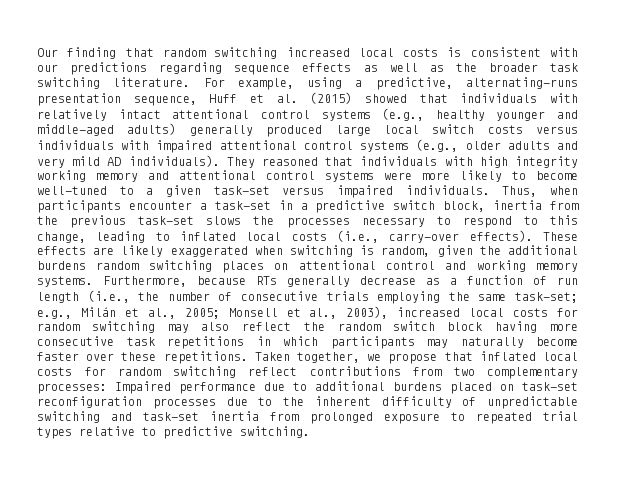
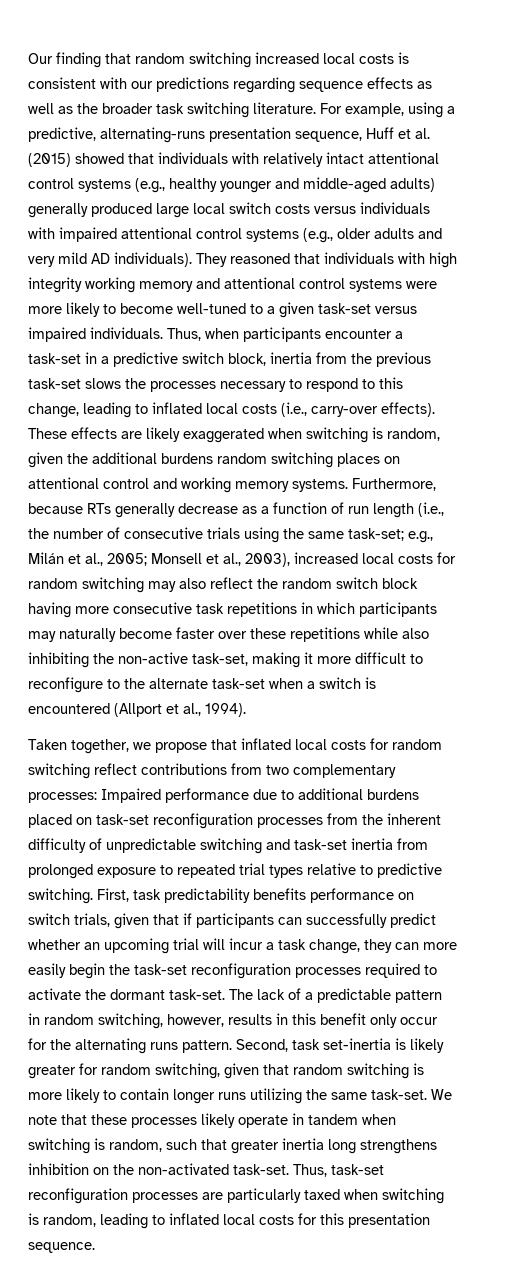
- Furthermore, because RTs generally decrease as a function of run length (i.e., the number of consecutive trials employing the same task-set;
+ Furthermore, because RTs generally decrease as a function of run length (i.e., the number of consecutive trials using the same task-set;
- Monsell et al., 2003), increased local costs for random switching may also reflect the random switch block having more consecutive task repetitions in which participants may naturally become faster over these repetitions. Taken together, we propose that inflated local costs for random switching reflect contributions from two complementary processes:
+ Monsell et al., 2003), increased local costs for random switching may also reflect the random switch block having more consecutive task repetitions in which participants may naturally become faster over these repetitions while also inhibiting the non-active task-set, making it more difficult to reconfigure to the alternate task-set when a switch is encountered (Allport et al., 1994).
+ Taken together, we propose that inflated local costs for random switching reflect contributions from two complementary processes:
- Impaired performance due to additional burdens placed on task-set reconfiguration processes due to the inherent difficulty of unpredictable switching and task-set inertia from prolonged exposure to repeated trial types relative to predictive switching.
+ Impaired performance due to additional burdens placed on task-set reconfiguration processes from the inherent difficulty of unpredictable switching and task-set inertia from prolonged exposure to repeated trial types relative to predictive switching.
+ First, task predictability benefits performance on switch trials, given that if participants can successfully predict whether an upcoming trial will incur a task change, they can more easily begin the task-set reconfiguration processes required to activate the dormant task-set. The lack of a predictable pattern in random switching, however, results in this benefit only occur for the alternating runs pattern. Second, task set-inertia is likely greater for random switching, given that random switching is more likely to contain longer runs utilizing the same task-set. We note that these processes likely operate in tandem when switching is random, such that greater inertia long strengthens inhibition on the non-activated task-set. Thus, task-set reconfiguration processes are particularly taxed when switching is random, leading to inflated local costs for this presentation sequence.

